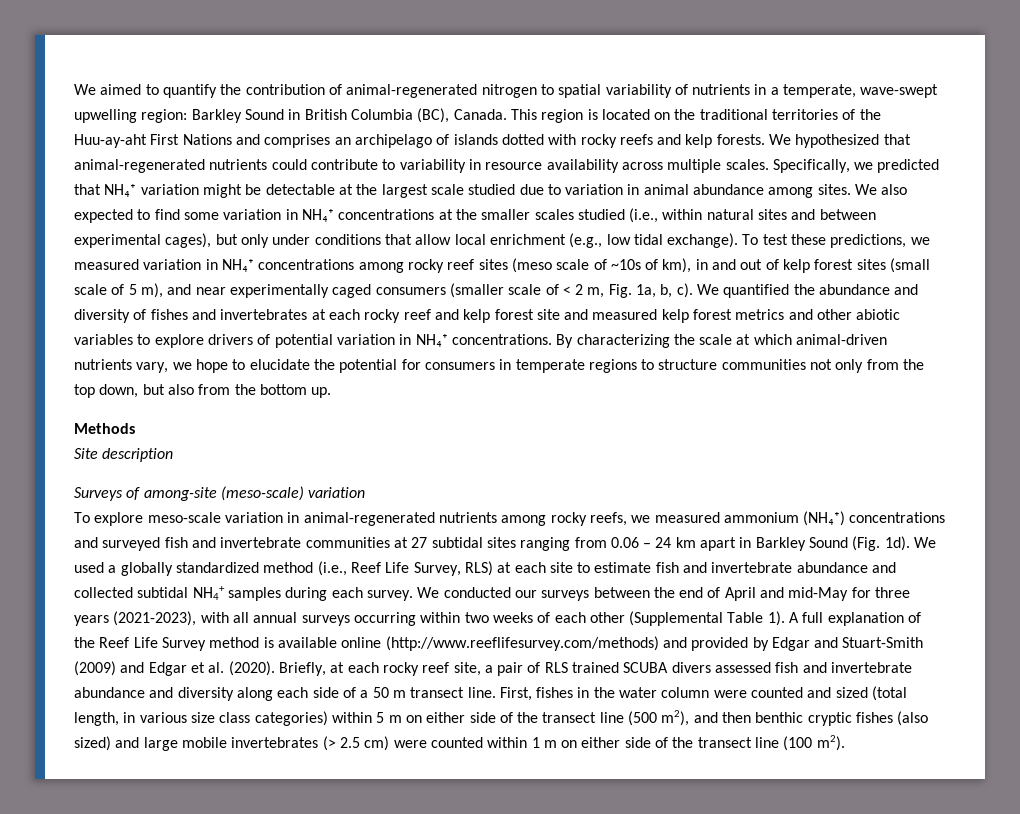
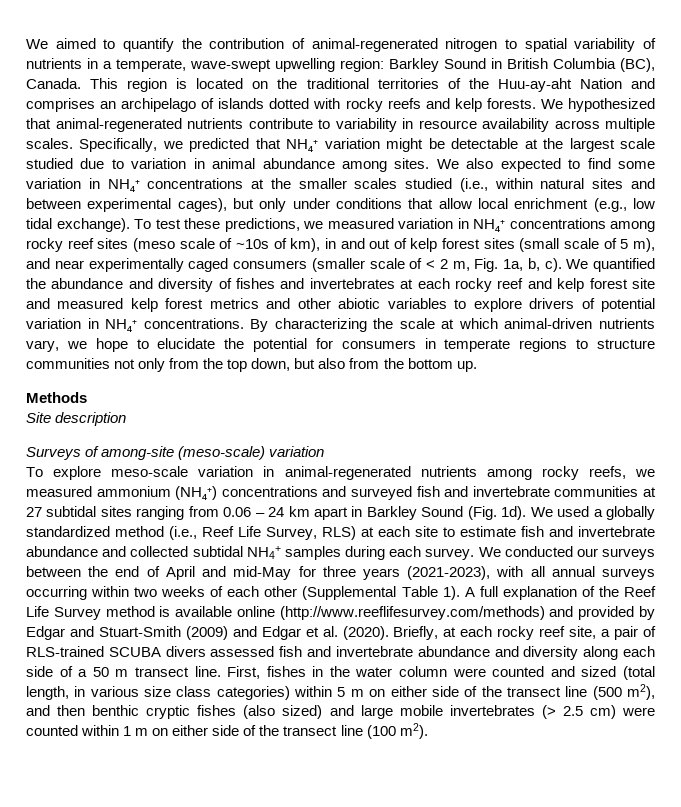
- This region is located on the traditional territories of the Huu-ay-aht First Nations and comprises an archipelago of islands dotted with rocky reefs and kelp forests.
+ This region is located on the traditional territories of the Huu-ay-aht Nation and comprises an archipelago of islands dotted with rocky reefs and kelp forests.
- We hypothesized that animal-regenerated nutrients could contribute to variability in resource availability across multiple scales.
+ We hypothesized that animal-regenerated nutrients contribute to variability in resource availability across multiple scales.
- Briefly, at each rocky reef site, a pair of RLS trained SCUBA divers assessed fish and invertebrate abundance and diversity along each side of a 50 m transect line.
+ Briefly, at each rocky reef site, a pair of RLS-trained SCUBA divers assessed fish and invertebrate abundance and diversity along each side of a 50 m transect line.

